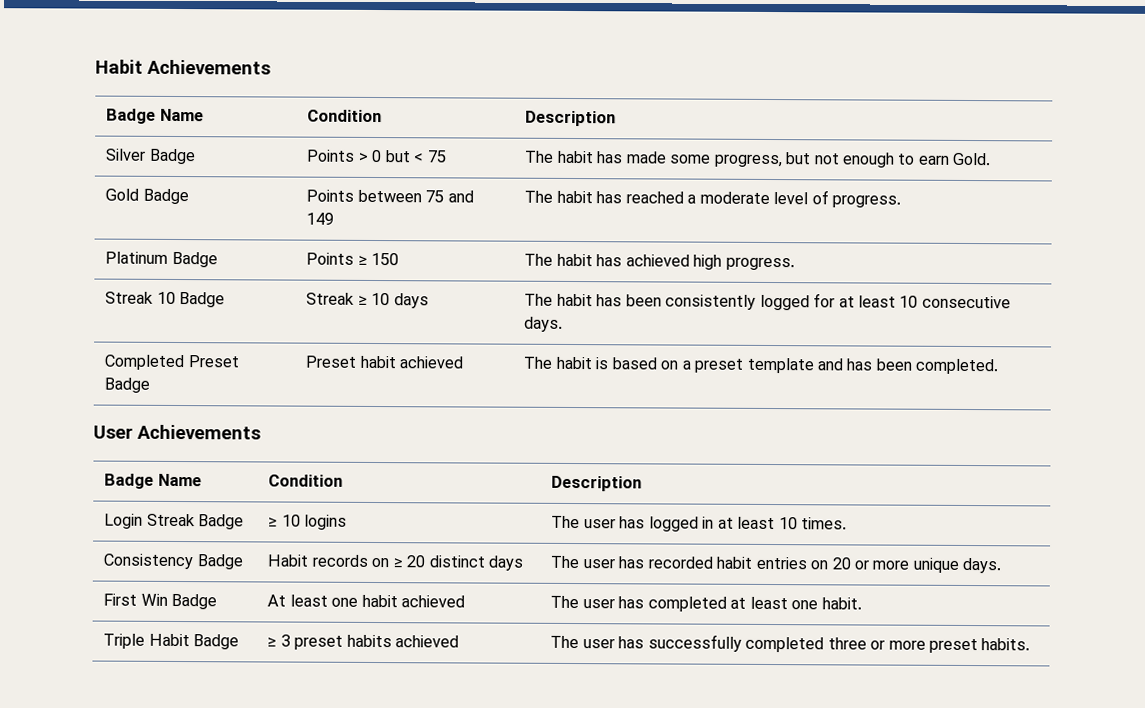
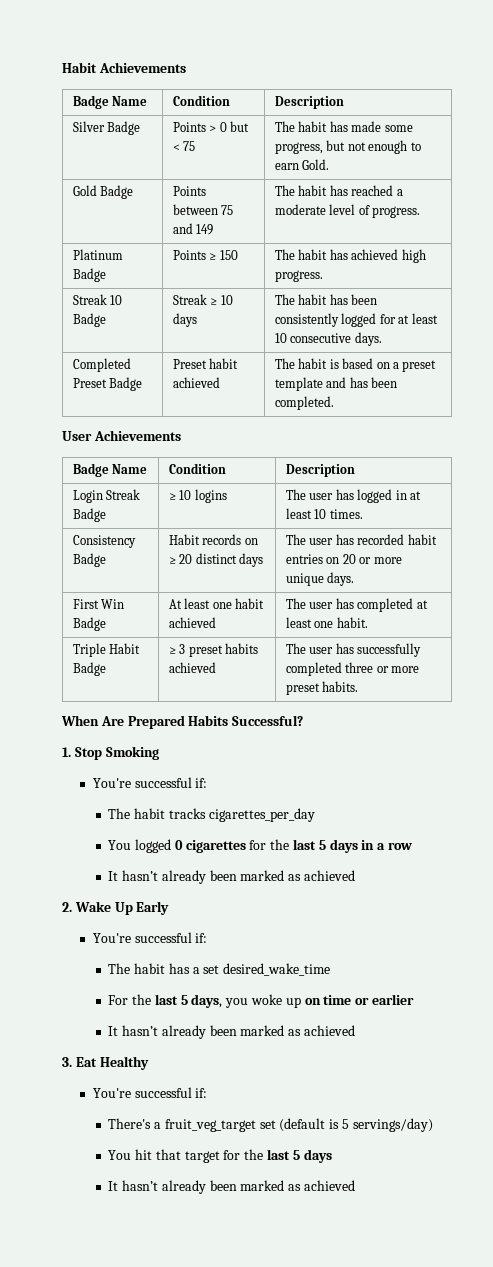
+ When Are Prepared Habits Successful?
+ 1. Stop Smoking
+ You're successful if:
+ The habit tracks cigarettes_per_day
+ You logged 0 cigarettes for the last 5 days in a row
+ It hasn’t already been marked as achieved
+ 2. Wake Up Early
+ You're successful if:
+ The habit has a set desired_wake_time
+ For the last 5 days, you woke up on time or earlier
+ It hasn’t already been marked as achieved
+ 3. Eat Healthy
+ You're successful if:
+ There's a fruit_veg_target set (default is 5 servings/day)
+ You hit that target for the last 5 days
+ It hasn’t already been marked as achieved

